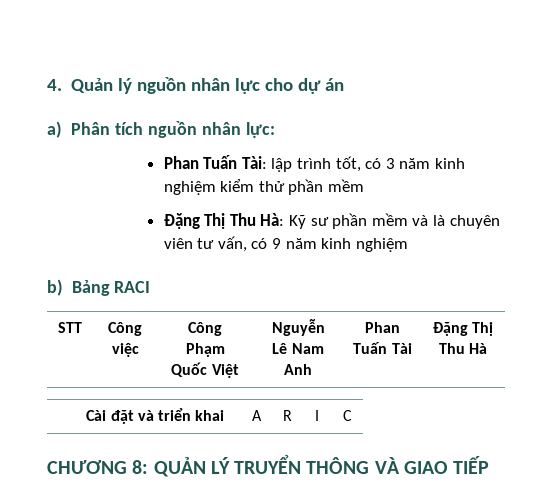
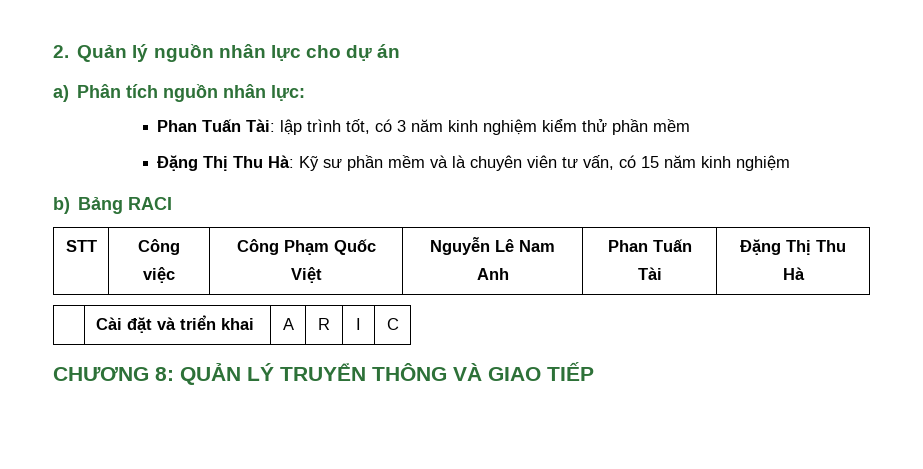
- 4. Quản lý nguồn nhân lực cho dự án
+ 2. Quản lý nguồn nhân lực cho dự án
- Đặng Thị Thu Hà: Kỹ sư phần mềm và là chuyên viên tư vấn, có 9 năm kinh nghiệm
+ Đặng Thị Thu Hà: Kỹ sư phần mềm và là chuyên viên tư vấn, có 15 năm kinh nghiệm

